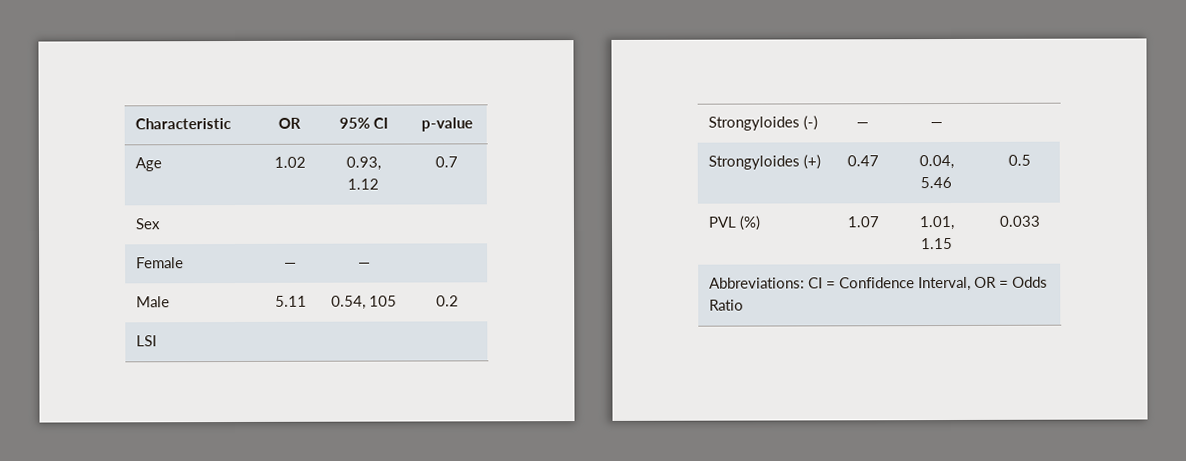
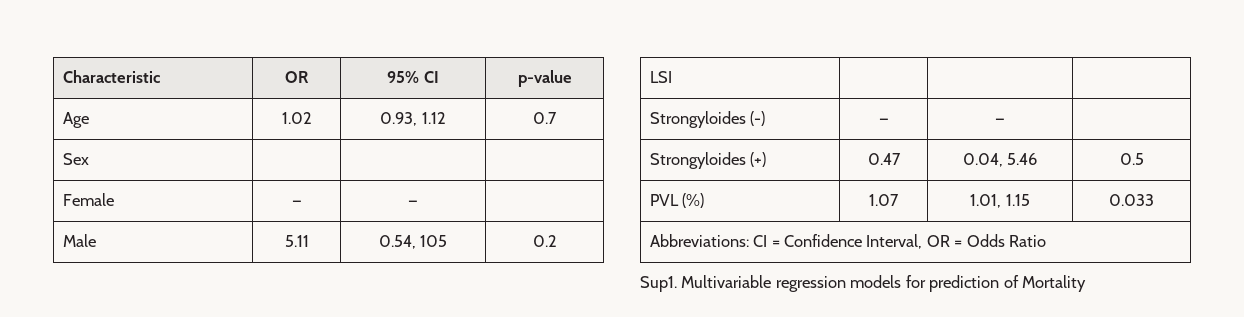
+ Sup1. Multivariable regression models for prediction of Mortality

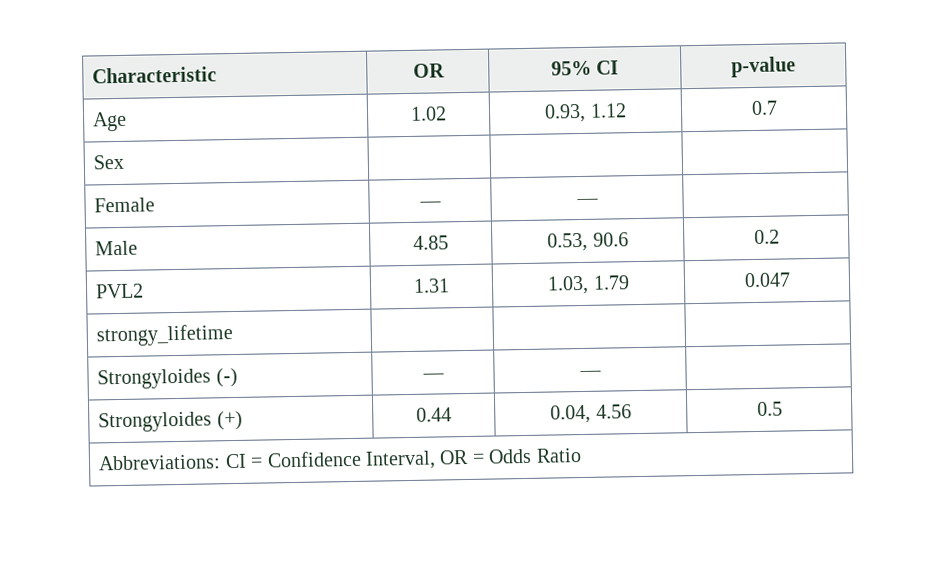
- Male | 5.11 | 0.54, 105 | 0.2
- LSI | | |
+ Male | 4.85 | 0.53, 90.6 | 0.2
+ PVL2 | 1.31 | 1.03, 1.79 | 0.047
+ strongy_lifetime | | |
- Strongyloides (+) | 0.47 | 0.04, 5.46 | 0.5
+ Strongyloides (+) | 0.44 | 0.04, 4.56 | 0.5
- PVL (%) | 1.07 | 1.01, 1.15 | 0.033
- Sup1. Multivariable regression models for prediction of Mortality

